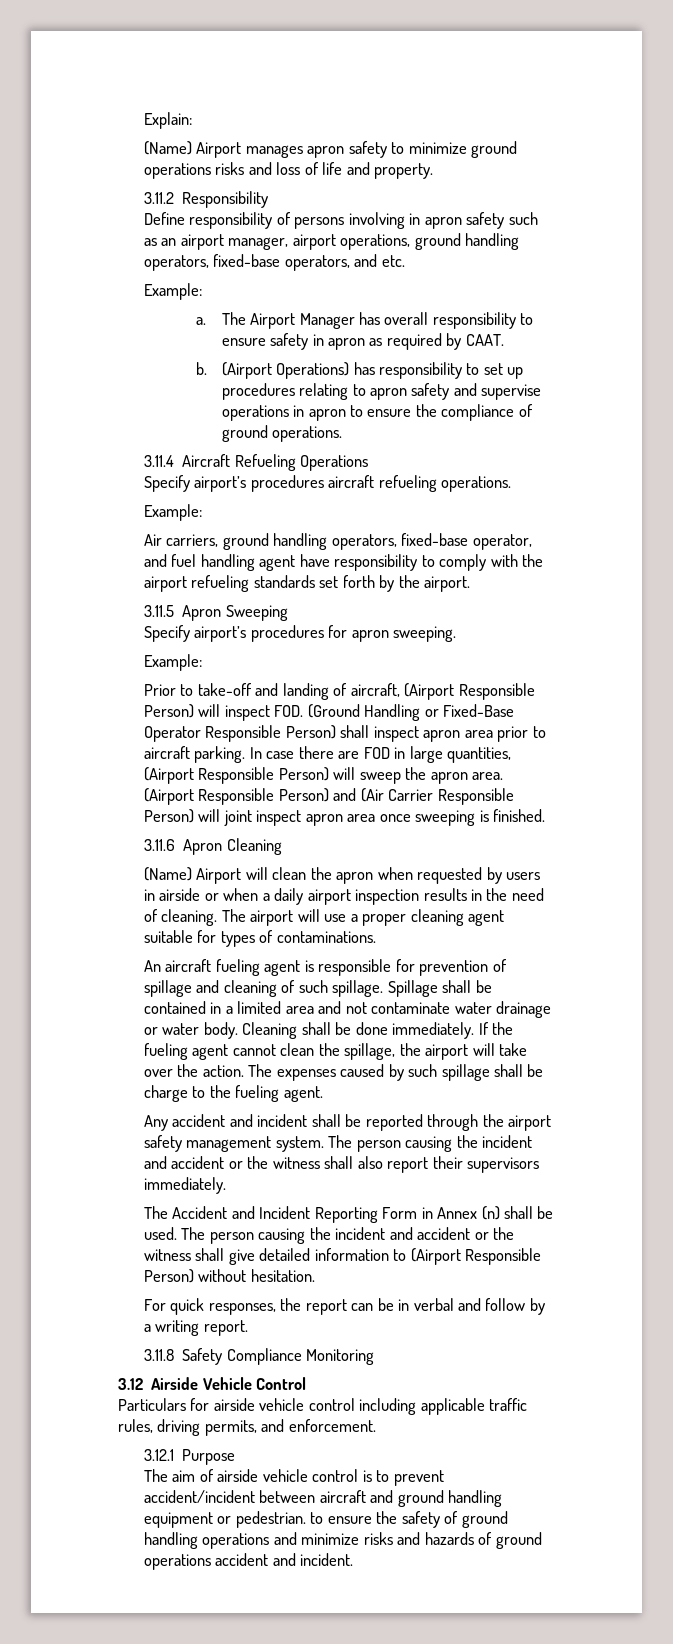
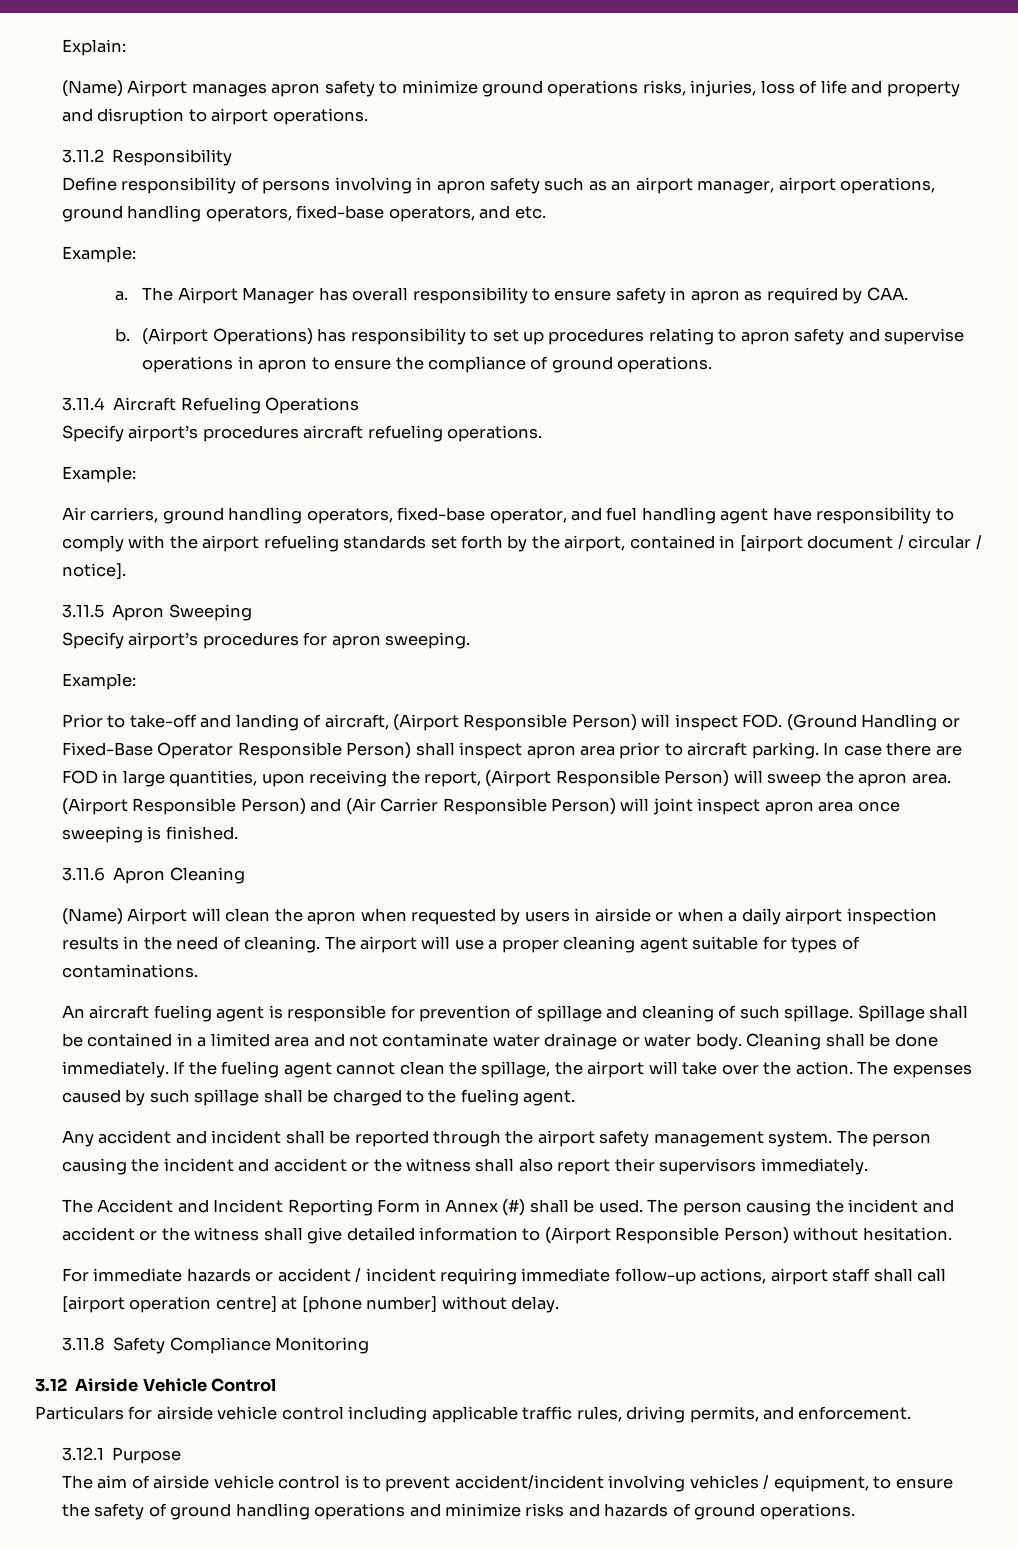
- (Name) Airport manages apron safety to minimize ground operations risks and loss of life and property.
+ (Name) Airport manages apron safety to minimize ground operations risks, injuries, loss of life and property and disruption to airport operations.
- The Airport Manager has overall responsibility to ensure safety in apron as required by CAAT.
+ The Airport Manager has overall responsibility to ensure safety in apron as required by CAA.
- Air carriers, ground handling operators, fixed-base operator, and fuel handling agent have responsibility to comply with the airport refueling standards set forth by the airport.
+ Air carriers, ground handling operators, fixed-base operator, and fuel handling agent have responsibility to comply with the airport refueling standards set forth by the airport, contained in [airport document / circular / notice].
- In case there are FOD in large quantities, (Airport Responsible Person) will sweep the apron area.
+ In case there are FOD in large quantities, upon receiving the report, (Airport Responsible Person) will sweep the apron area.
- The expenses caused by such spillage shall be charge to the fueling agent.
+ The expenses caused by such spillage shall be charged to the fueling agent.
- The Accident and Incident Reporting Form in Annex (n) shall be used.
+ The Accident and Incident Reporting Form in Annex (#) shall be used.
- For quick responses, the report can be in verbal and follow by a writing report.
+ For immediate hazards or accident / incident requiring immediate follow-up actions, airport staff shall call [airport operation centre] at [phone number] without delay.
- The aim of airside vehicle control is to prevent accident/incident between aircraft and ground handling equipment or pedestrian. to ensure the safety of ground handling operations and minimize risks and hazards of ground operations accident and incident.
+ The aim of airside vehicle control is to prevent accident/incident involving vehicles / equipment, to ensure the safety of ground handling operations and minimize risks and hazards of ground operations.

